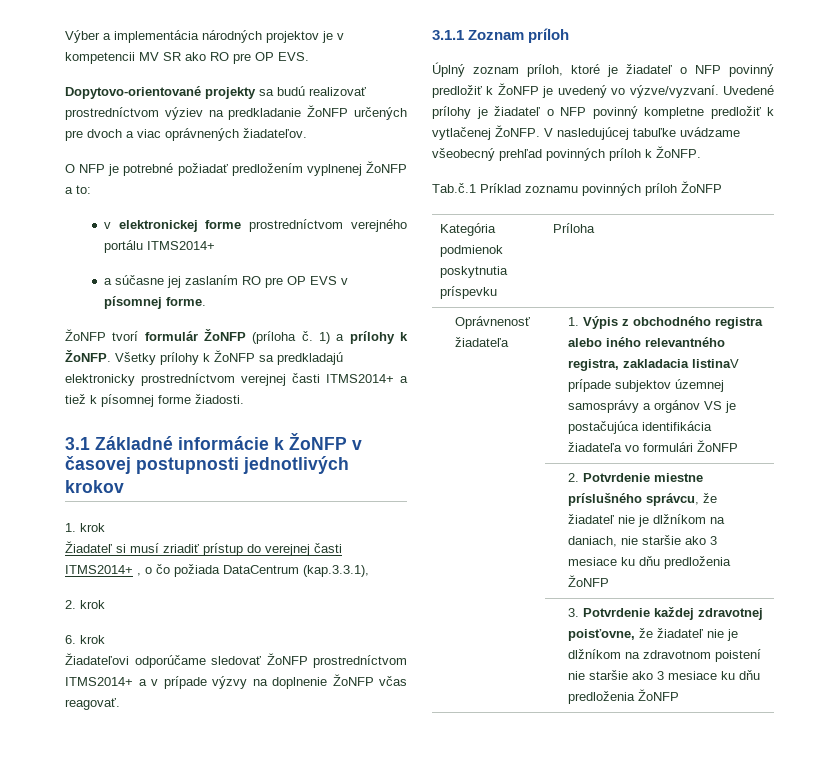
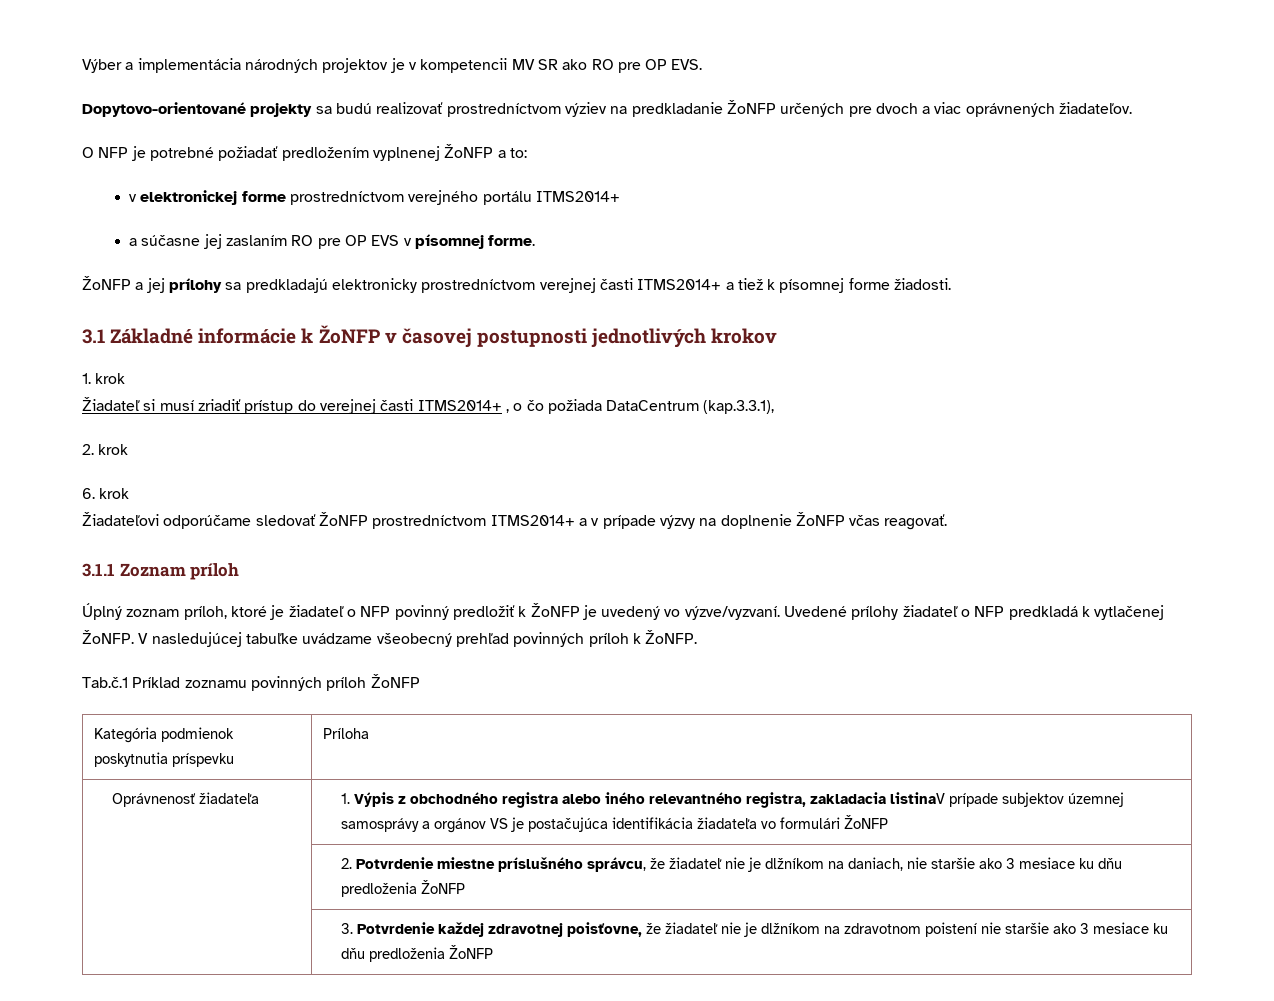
- ŽoNFP tvorí formulár ŽoNFP (príloha č. 1) a prílohy k ŽoNFP. Všetky prílohy k ŽoNFP sa predkladajú elektronicky prostredníctvom verejnej časti ITMS2014+ a tiež k písomnej forme žiadosti.
+ ŽoNFP a jej prílohy sa predkladajú elektronicky prostredníctvom verejnej časti ITMS2014+ a tiež k písomnej forme žiadosti.
- Uvedené prílohy je žiadateľ o NFP povinný kompletne predložiť k vytlačenej ŽoNFP.
+ Uvedené prílohy žiadateľ o NFP predkladá k vytlačenej ŽoNFP.

